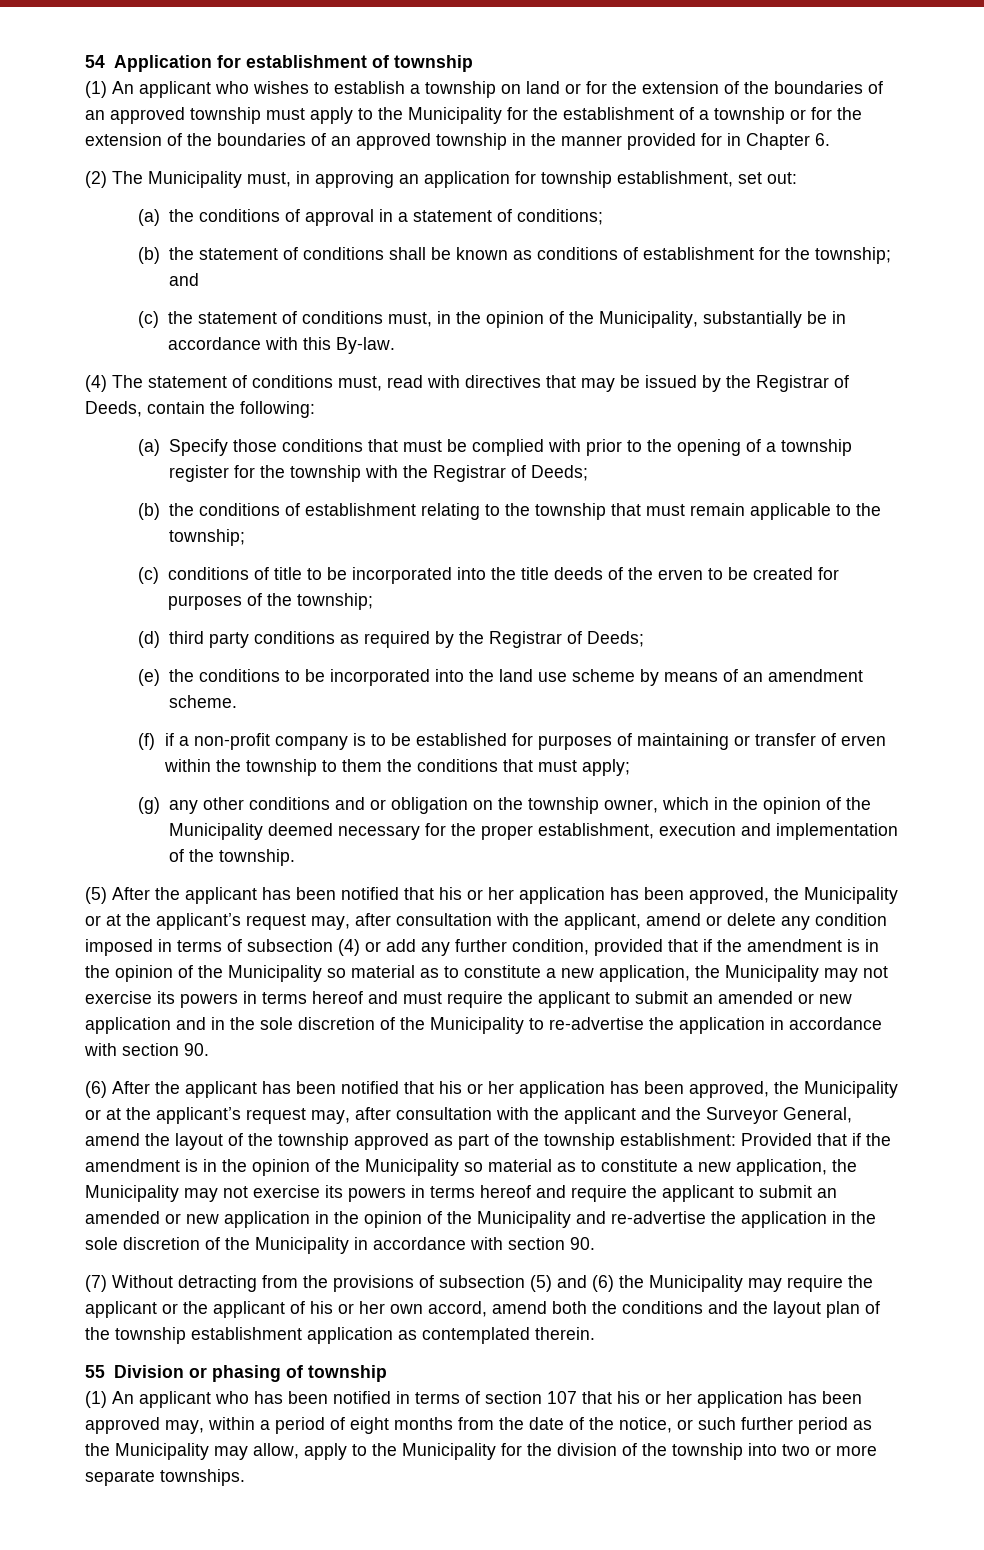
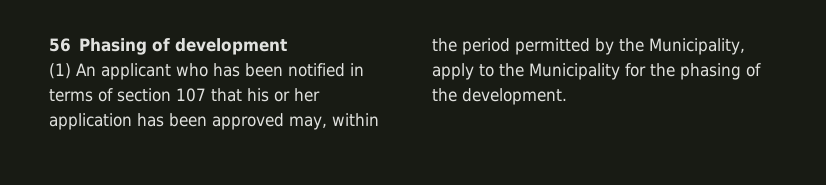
- 54 Application for establishment of township
- (1) An applicant who wishes to establish a township on land or for the extension of the boundaries of an approved township must apply to the Municipality for the establishment of a township or for the extension of the boundaries of an approved township in the manner provided for in Chapter 6.
- (2) The Municipality must, in approving an application for township establishment, set out:
- (a) the conditions of approval in a statement of conditions;
- (b) the statement of conditions shall be known as conditions of establishment for the township; and
- (c) the statement of conditions must, in the opinion of the Municipality, substantially be in accordance with this By-law.
- (4) The statement of conditions must, read with directives that may be issued by the Registrar of Deeds, contain the following:
- (a) Specify those conditions that must be complied with prior to the opening of a township register for the township with the Registrar of Deeds;
- (b) the conditions of establishment relating to the township that must remain applicable to the township;
- (c) conditions of title to be incorporated into the title deeds of the erven to be created for purposes of the township;
- (d) third party conditions as required by the Registrar of Deeds;
- (e) the conditions to be incorporated into the land use scheme by means of an amendment scheme.
- (f) if a non-profit company is to be established for purposes of maintaining or transfer of erven within the township to them the conditions that must apply;
- (g) any other conditions and or obligation on the township owner, which in the opinion of the Municipality deemed necessary for the proper establishment, execution and implementation of the township.
- (5) After the applicant has been notified that his or her application has been approved, the Municipality or at the applicant’s request may, after consultation with the applicant, amend or delete any condition imposed in terms of subsection (4) or add any further condition, provided that if the amendment is in the opinion of the Municipality so material as to constitute a new application, the Municipality may not exercise its powers in terms hereof and must require the applicant to submit an amended or new application and in the sole discretion of the Municipality to re-advertise the application in accordance with section 90.
- (6) After the applicant has been notified that his or her application has been approved, the Municipality or at the applicant’s request may, after consultation with the applicant and the Surveyor General, amend the layout of the township approved as part of the township establishment: Provided that if the amendment is in the opinion of the Municipality so material as to constitute a new application, the Municipality may not exercise its powers in terms hereof and require the applicant to submit an amended or new application in the opinion of the Municipality and re-advertise the application in the sole discretion of the Municipality in accordance with section 90.
- (7) Without detracting from the provisions of subsection (5) and (6) the Municipality may require the applicant or the applicant of his or her own accord, amend both the conditions and the layout plan of the township establishment application as contemplated therein.
- 55 Division or phasing of township
+ 56 Phasing of development
- (1) An applicant who has been notified in terms of section 107 that his or her application has been approved may, within a period of eight months from the date of the notice, or such further period as the Municipality may allow, apply to the Municipality for the division of the township into two or more separate townships.
+ (1) An applicant who has been notified in terms of section 107 that his or her application has been approved may, within the period permitted by the Municipality, apply to the Municipality for the phasing of the development.

